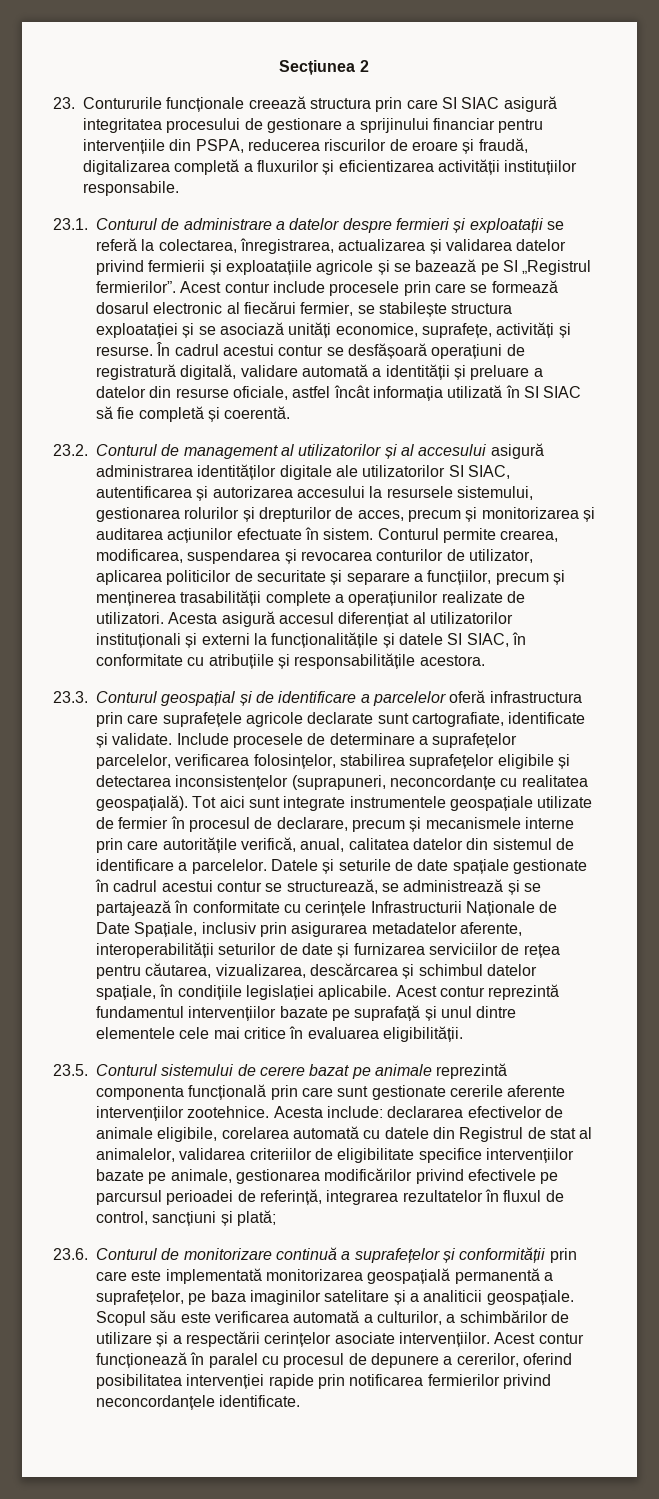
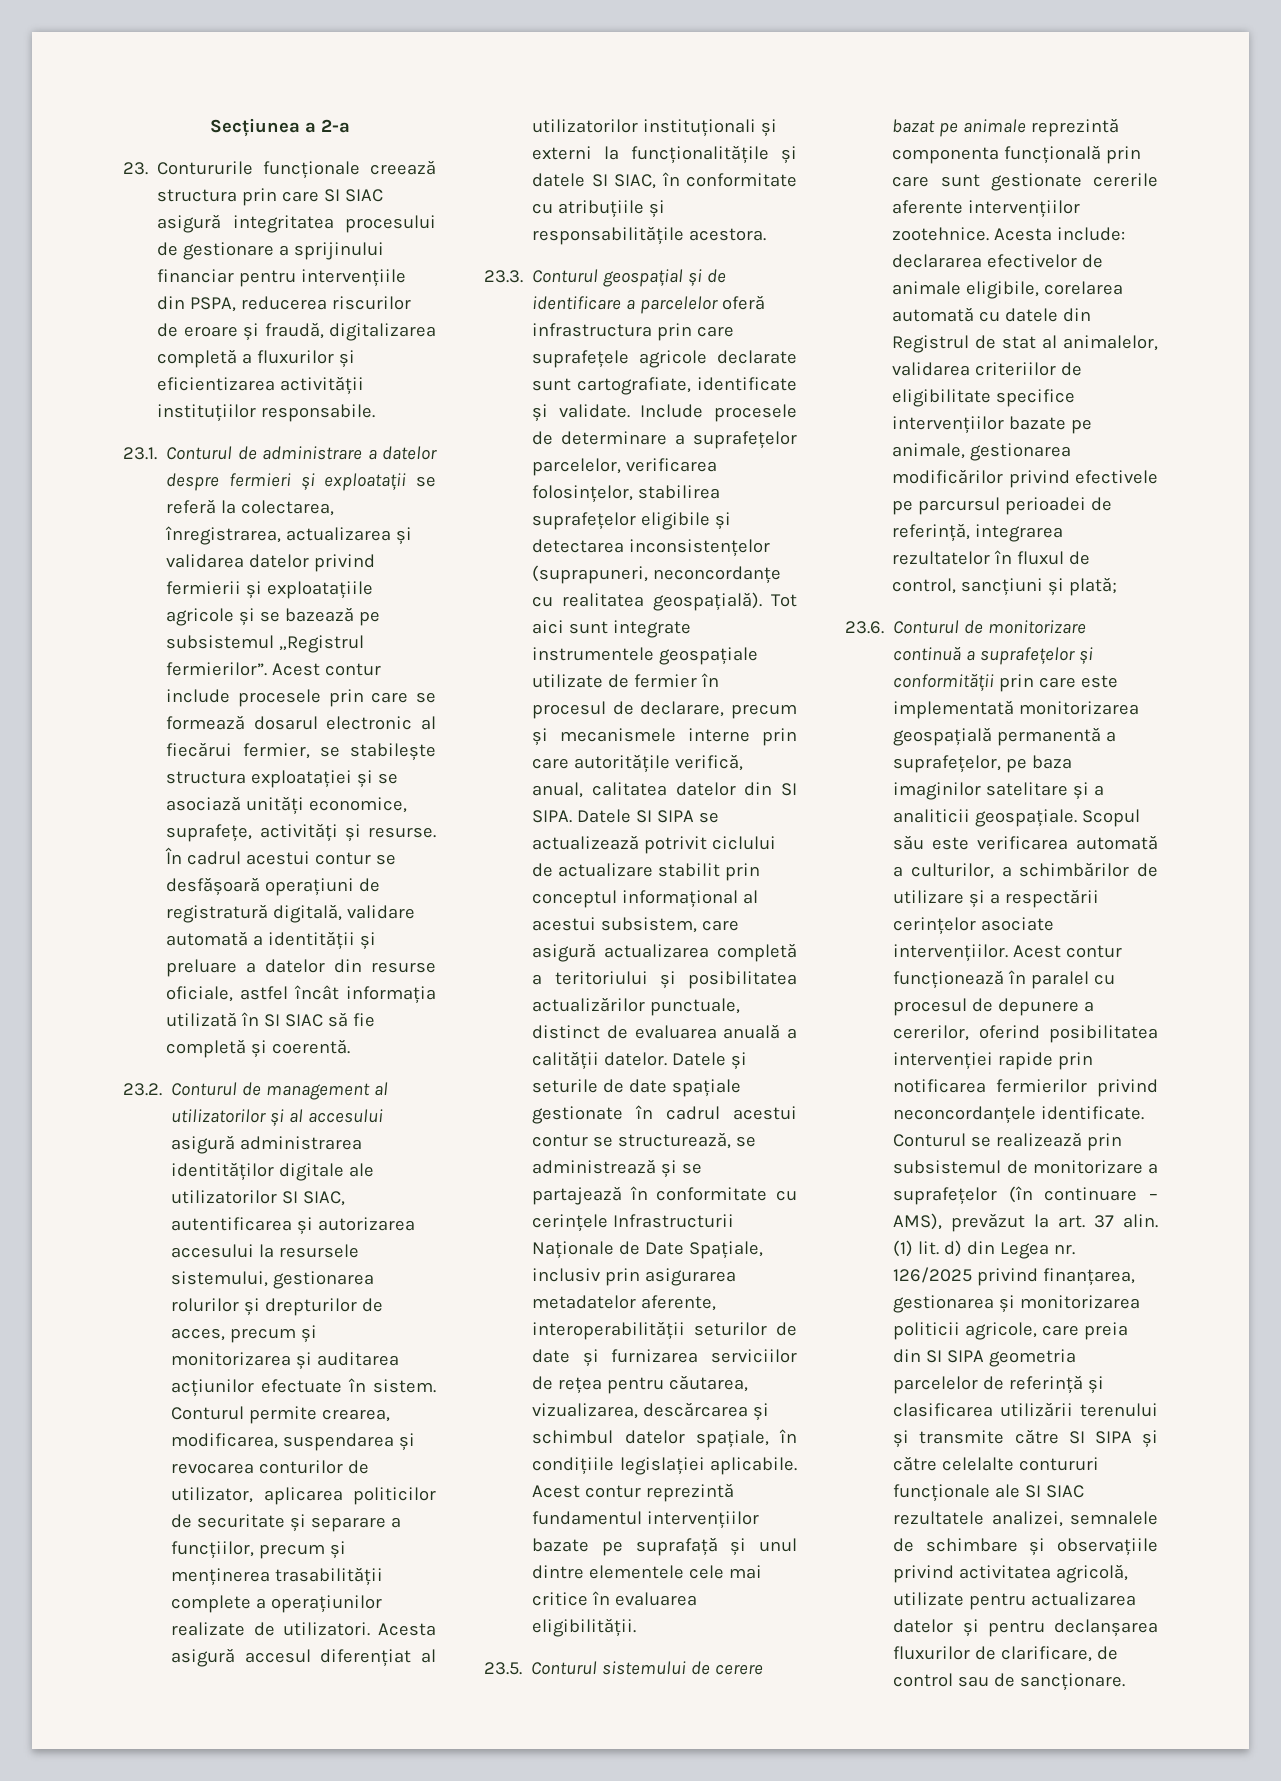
- Secțiunea 2
+ Secțiunea a 2-a
- 23.1. Conturul de administrare a datelor despre fermieri și exploatații se referă la colectarea, înregistrarea, actualizarea și validarea datelor privind fermierii și exploatațiile agricole și se bazează pe SI „Registrul fermierilor”.
+ 23.1. Conturul de administrare a datelor despre fermieri și exploatații se referă la colectarea, înregistrarea, actualizarea și validarea datelor privind fermierii și exploatațiile agricole și se bazează pe subsistemul „Registrul fermierilor”.
- Tot aici sunt integrate instrumentele geospațiale utilizate de fermier în procesul de declarare, precum și mecanismele interne prin care autoritățile verifică, anual, calitatea datelor din sistemul de identificare a parcelelor.
+ Tot aici sunt integrate instrumentele geospațiale utilizate de fermier în procesul de declarare, precum și mecanismele interne prin care autoritățile verifică, anual, calitatea datelor din SI SIPA. Datele SI SIPA se actualizează potrivit ciclului de actualizare stabilit prin conceptul informațional al acestui subsistem, care asigură actualizarea completă a teritoriului și posibilitatea actualizărilor punctuale, distinct de evaluarea anuală a calității datelor.
+ Conturul se realizează prin subsistemul de monitorizare a suprafețelor (în continuare – AMS), prevăzut la art. 37 alin. (1) lit. d) din Legea nr. 126/2025 privind finanțarea, gestionarea și monitorizarea politicii agricole, care preia din SI SIPA geometria parcelelor de referință și clasificarea utilizării terenului și transmite către SI SIPA și către celelalte contururi funcționale ale SI SIAC rezultatele analizei, semnalele de schimbare și observațiile privind activitatea agricolă, utilizate pentru actualizarea datelor și pentru declanșarea fluxurilor de clarificare, de control sau de sancționare.

